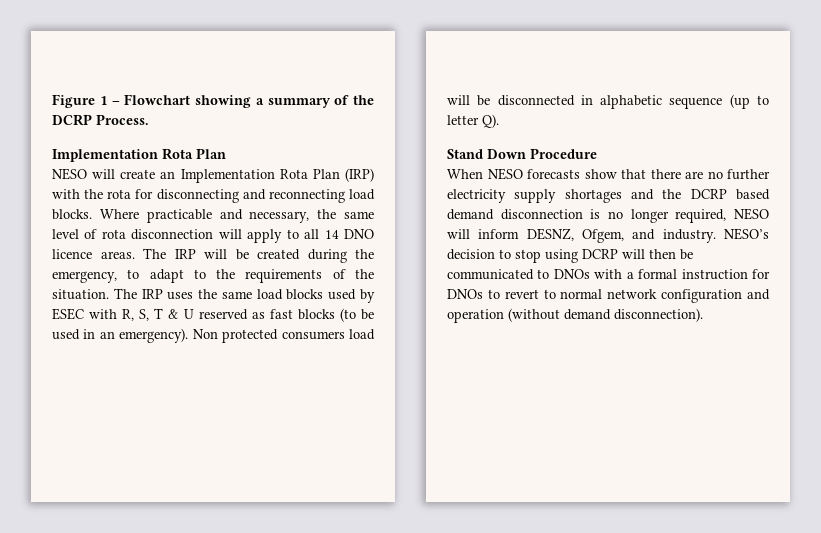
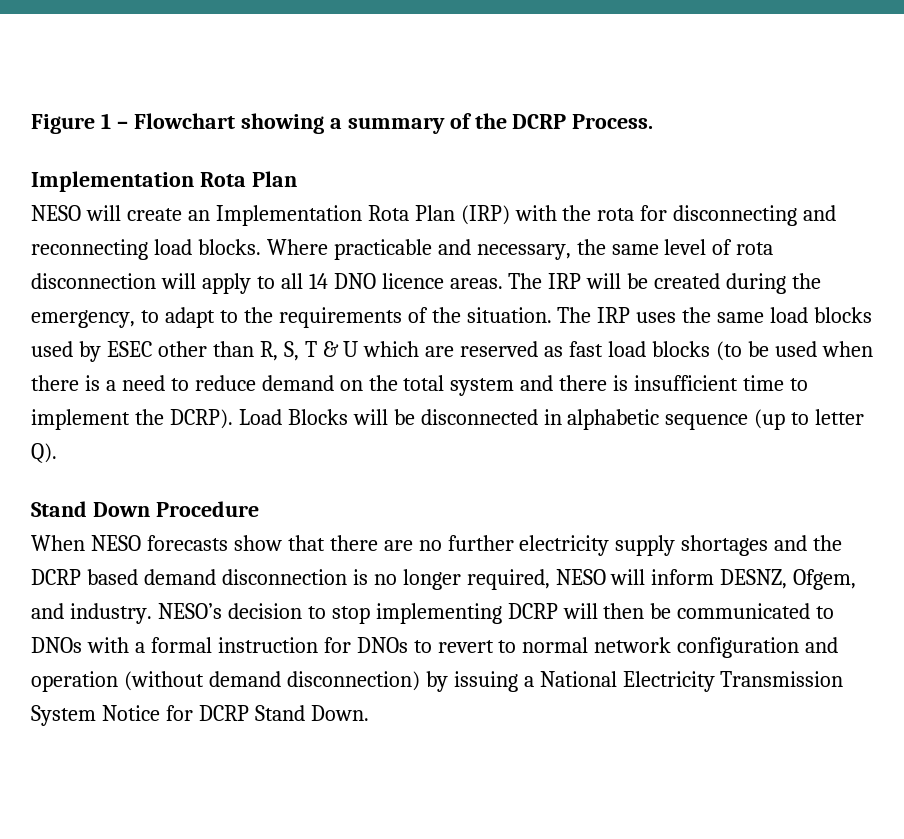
- The IRP uses the same load blocks used by ESEC with R, S, T & U reserved as fast blocks (to be used in an emergency). Non protected consumers load will be disconnected in alphabetic sequence (up to letter Q).
+ The IRP uses the same load blocks used by ESEC other than R, S, T & U which are reserved as fast load blocks (to be used when there is a need to reduce demand on the total system and there is insufficient time to implement the DCRP). Load Blocks will be disconnected in alphabetic sequence (up to letter Q).
- NESO’s decision to stop using DCRP will then be communicated to DNOs with a formal instruction for DNOs to revert to normal network configuration and operation (without demand disconnection).
+ NESO’s decision to stop implementing DCRP will then be communicated to DNOs with a formal instruction for DNOs to revert to normal network configuration and operation (without demand disconnection) by issuing a National Electricity Transmission System Notice for DCRP Stand Down.

